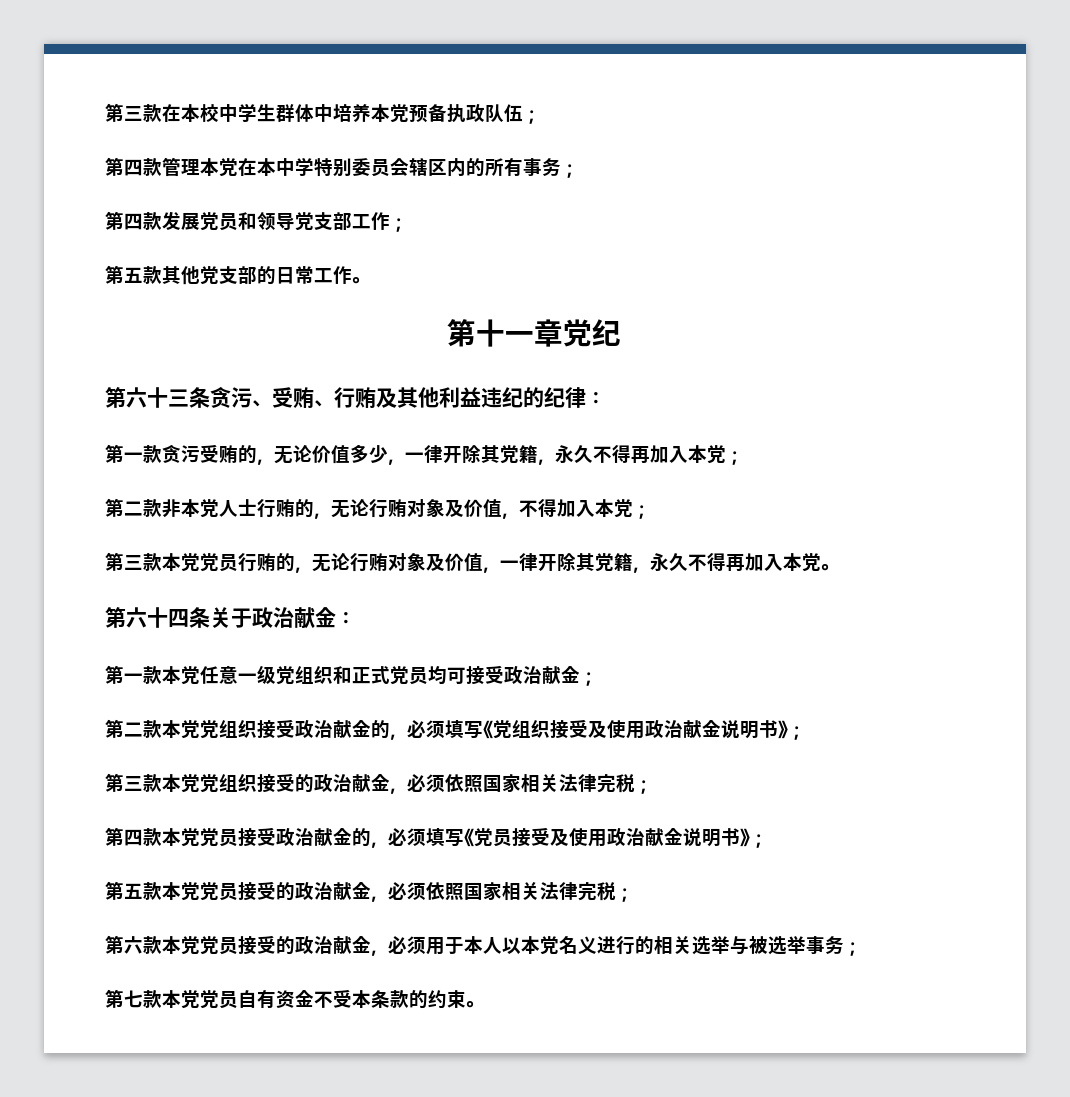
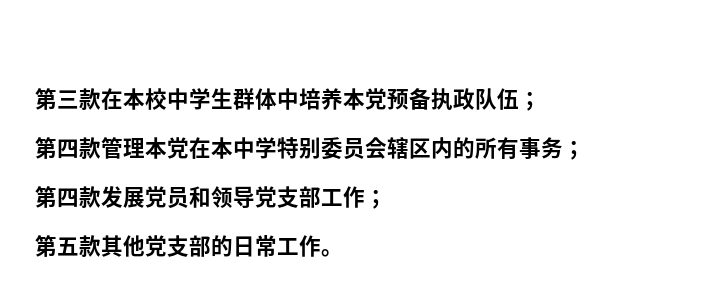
- 第十一章党纪
- 第六十三条贪污、受贿、行贿及其他利益违纪的纪律：
- 第一款贪污受贿的，无论价值多少，一律开除其党籍，永久不得再加入本党；
- 第二款非本党人士行贿的，无论行贿对象及价值，不得加入本党；
- 第三款本党党员行贿的，无论行贿对象及价值，一律开除其党籍，永久不得再加入本党。
- 第六十四条关于政治献金：
- 第一款本党任意一级党组织和正式党员均可接受政治献金；
- 第二款本党党组织接受政治献金的，必须填写《党组织接受及使用政治献金说明书》；
- 第三款本党党组织接受的政治献金，必须依照国家相关法律完税；
- 第四款本党党员接受政治献金的，必须填写《党员接受及使用政治献金说明书》；
- 第五款本党党员接受的政治献金，必须依照国家相关法律完税；
- 第六款本党党员接受的政治献金，必须用于本人以本党名义进行的相关选举与被选举事务；
- 第七款本党党员自有资金不受本条款的约束。

